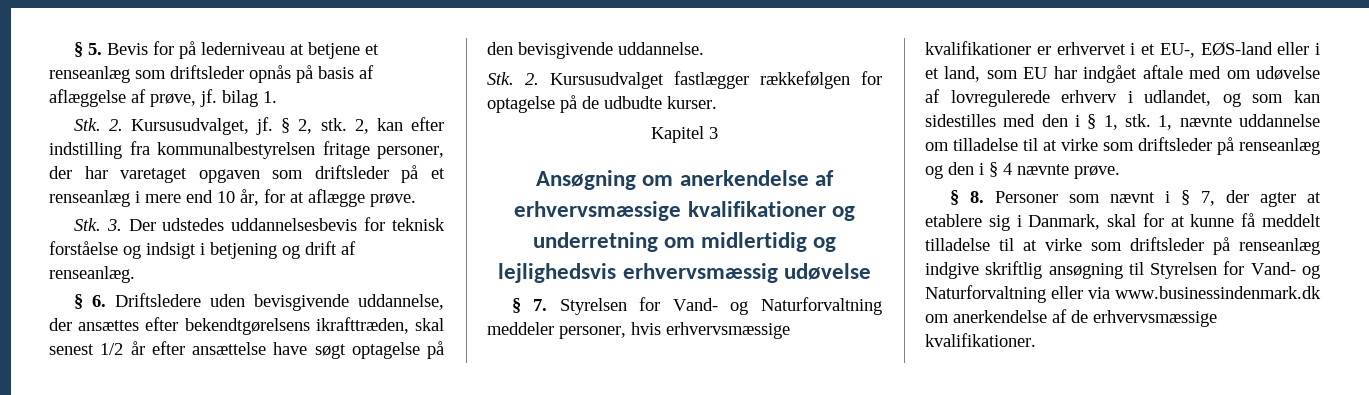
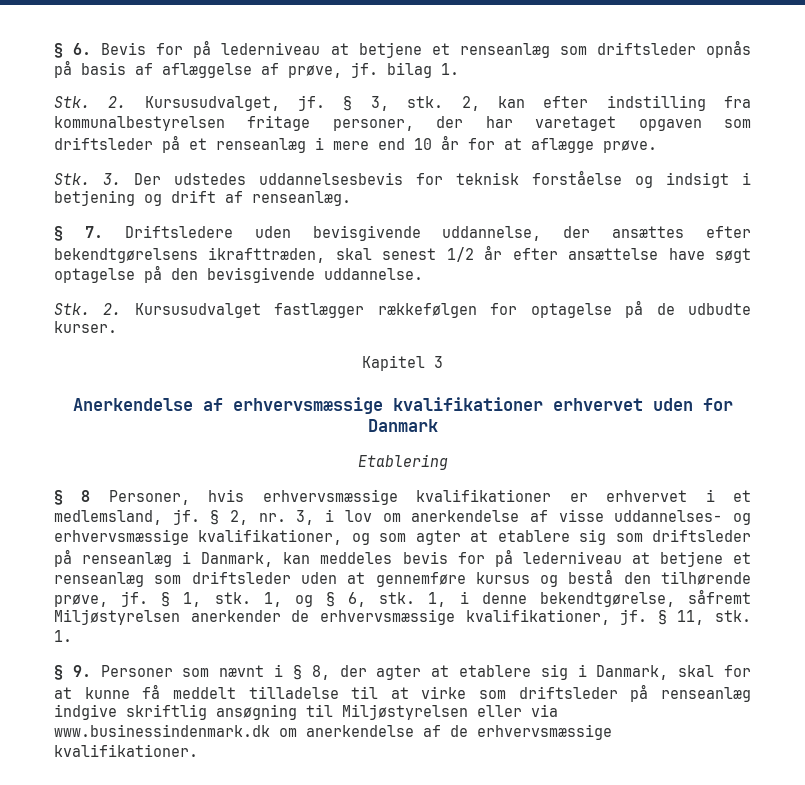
- § 5. Bevis for på lederniveau at betjene et renseanlæg som driftsleder opnås på basis af aflæggelse af prøve, jf. bilag 1.
+ § 6. Bevis for på lederniveau at betjene et renseanlæg som driftsleder opnås på basis af aflæggelse af prøve, jf. bilag 1.
- § 2, stk.
+ § 3, stk.
- 2, kan efter indstilling fra kommunalbestyrelsen fritage personer, der har varetaget opgaven som driftsleder på et renseanlæg i mere end 10 år, for at aflægge prøve.
+ 2, kan efter indstilling fra kommunalbestyrelsen fritage personer, der har varetaget opgaven som driftsleder på et renseanlæg i mere end 10 år for at aflægge prøve.
- § 6. Driftsledere uden bevisgivende uddannelse, der ansættes efter bekendtgørelsens ikrafttræden, skal senest 1/2 år efter ansættelse have søgt optagelse på den bevisgivende uddannelse.
+ § 7. Driftsledere uden bevisgivende uddannelse, der ansættes efter bekendtgørelsens ikrafttræden, skal senest 1/2 år efter ansættelse have søgt optagelse på den bevisgivende uddannelse.
- Ansøgning om anerkendelse af erhvervsmæssige kvalifikationer og underretning om midlertidig og lejlighedsvis erhvervsmæssig udøvelse
- § 7. Styrelsen for Vand- og Naturforvaltning meddeler personer, hvis erhvervsmæssige kvalifikationer er erhvervet i et EU-, EØS-land eller i et land, som EU har indgået aftale med om udøvelse af lovregulerede erhverv i udlandet, og som kan sidestilles med den i § 1, stk. 1, nævnte uddannelse om tilladelse til at virke som driftsleder på renseanlæg og den i § 4 nævnte prøve.
- § 8. Personer som nævnt i § 7, der agter at etablere sig i Danmark, skal for at kunne få meddelt tilladelse til at virke som driftsleder på renseanlæg indgive skriftlig ansøgning til Styrelsen for Vand- og Naturforvaltning eller via www.businessindenmark.dk om anerkendelse af de erhvervsmæssige kvalifikationer.
+ Anerkendelse af erhvervsmæssige kvalifikationer erhvervet uden for Danmark
+ Etablering
+ § 8 Personer, hvis erhvervsmæssige kvalifikationer er erhvervet i et medlemsland, jf. § 2, nr. 3, i lov om anerkendelse af visse uddannelses- og erhvervsmæssige kvalifikationer, og som agter at etablere sig som driftsleder på renseanlæg i Danmark, kan meddeles bevis for på lederniveau at betjene et renseanlæg som driftsleder uden at gennemføre kursus og bestå den tilhørende prøve, jf. § 1, stk. 1, og § 6, stk. 1, i denne bekendtgørelse, såfremt Miljøstyrelsen anerkender de erhvervsmæssige kvalifikationer, jf. § 11, stk. 1.
+ § 9. Personer som nævnt i § 8, der agter at etablere sig i Danmark, skal for at kunne få meddelt tilladelse til at virke som driftsleder på renseanlæg indgive skriftlig ansøgning til Miljøstyrelsen eller via www.businessindenmark.dk om anerkendelse af de erhvervsmæssige kvalifikationer.

